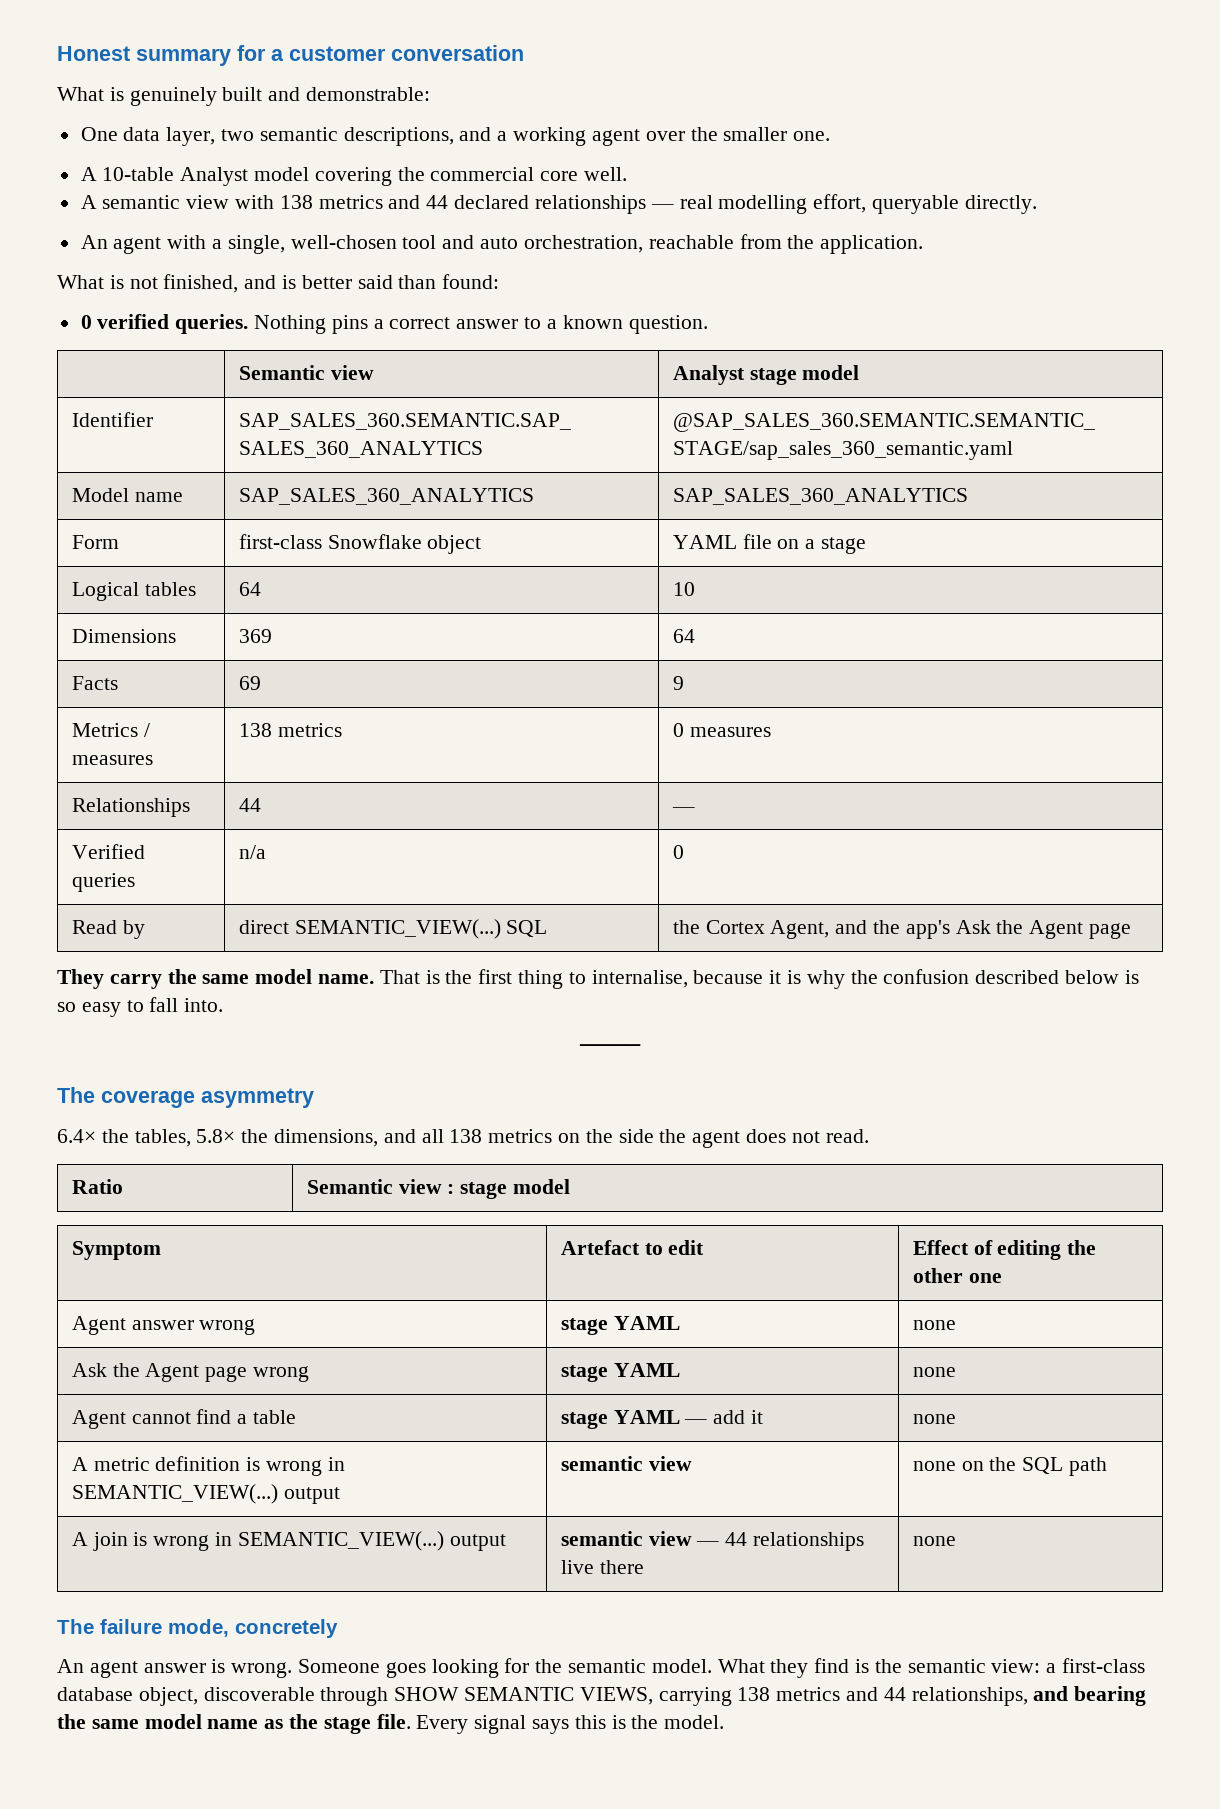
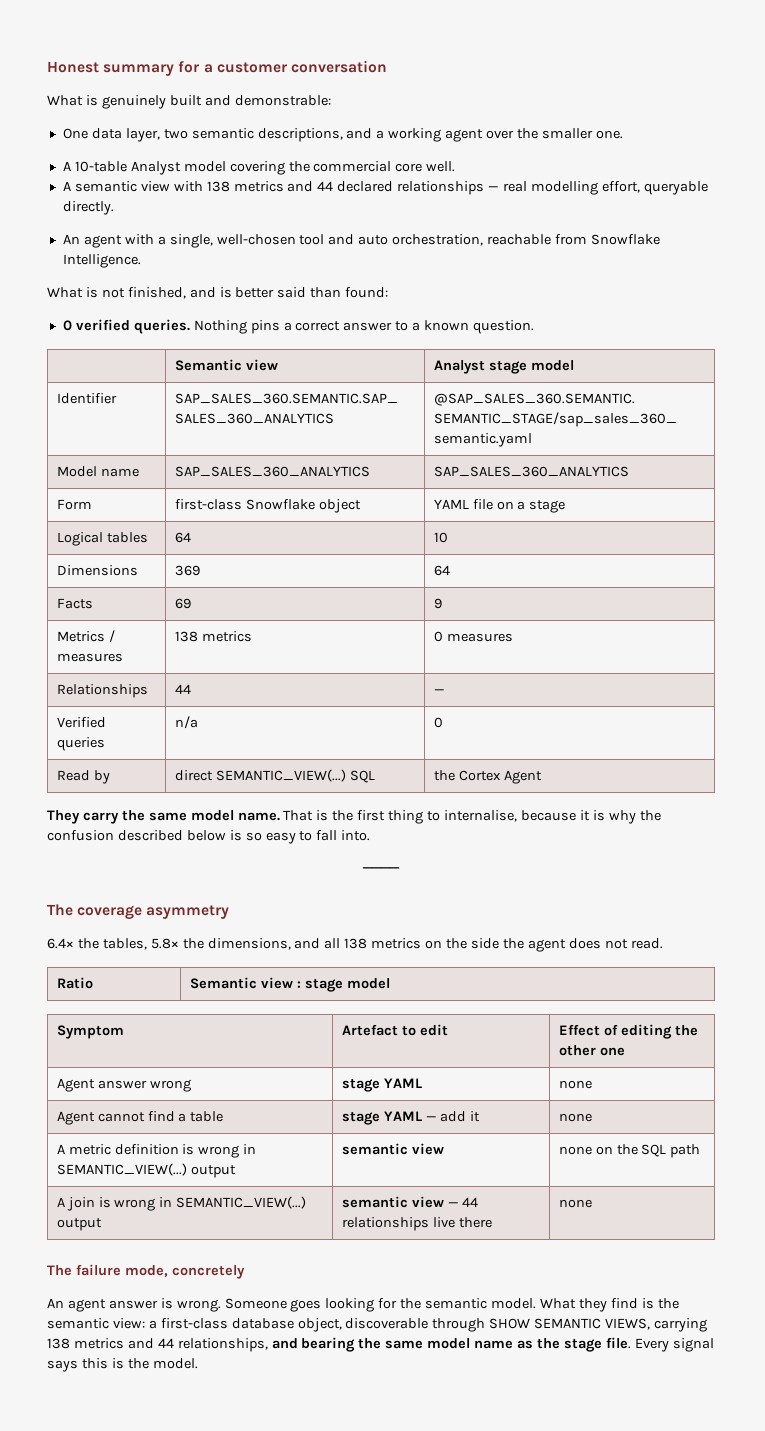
- An agent with a single, well-chosen tool and auto orchestration, reachable from the application.
+ An agent with a single, well-chosen tool and auto orchestration, reachable from Snowflake Intelligence.
- Read by | direct SEMANTIC_VIEW(...) SQL | the Cortex Agent, and the app's Ask the Agent page
+ Read by | direct SEMANTIC_VIEW(...) SQL | the Cortex Agent
- Ask the Agent page wrong | stage YAML | none

